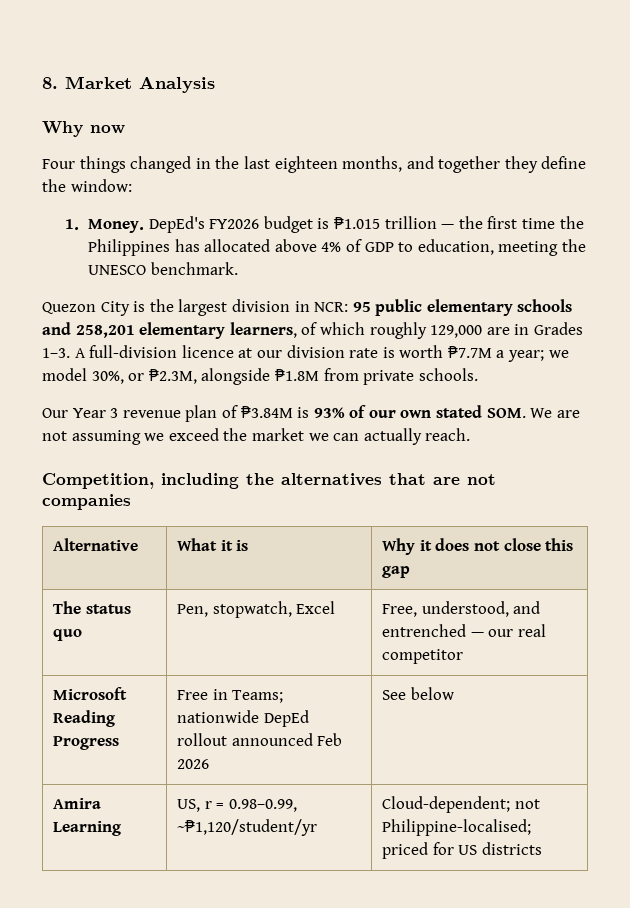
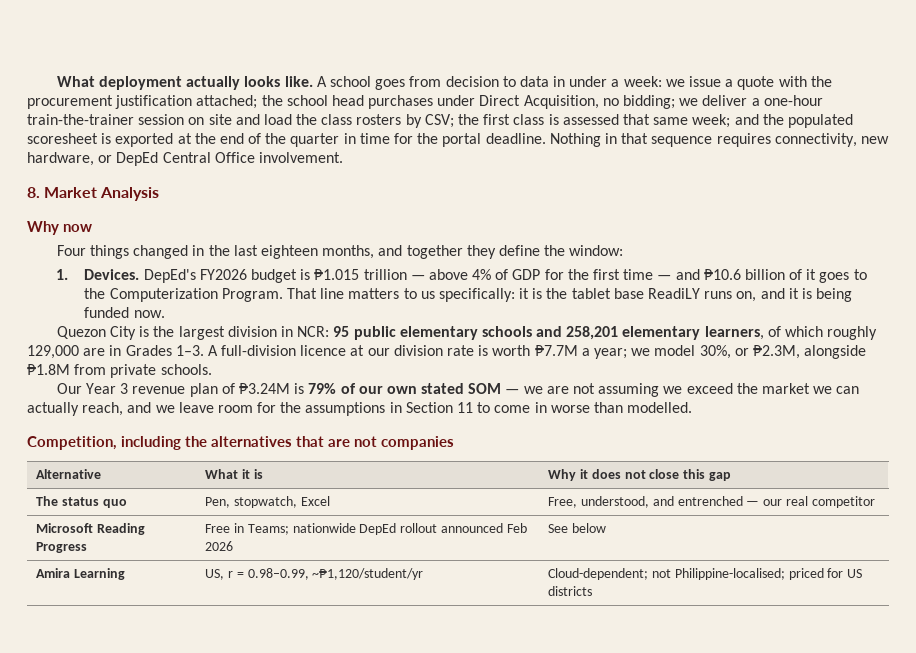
+ What deployment actually looks like. A school goes from decision to data in under a week: we issue a quote with the procurement justification attached; the school head purchases under Direct Acquisition, no bidding; we deliver a one-hour train-the-trainer session on site and load the class rosters by CSV; the first class is assessed that same week; and the populated scoresheet is exported at the end of the quarter in time for the portal deadline. Nothing in that sequence requires connectivity, new hardware, or DepEd Central Office involvement.
- 1. Money.
+ 1. Devices.
- DepEd's FY2026 budget is ₱1.015 trillion — the first time the Philippines has allocated above 4% of GDP to education, meeting the UNESCO benchmark.
+ DepEd's FY2026 budget is ₱1.015 trillion — above 4% of GDP for the first time — and ₱10.6 billion of it goes to the Computerization Program. That line matters to us specifically: it is the tablet base ReadiLY runs on, and it is being funded now.
- Our Year 3 revenue plan of ₱3.84M is 93% of our own stated SOM. We are not assuming we exceed the market we can actually reach.
+ Our Year 3 revenue plan of ₱3.24M is 79% of our own stated SOM — we are not assuming we exceed the market we can actually reach, and we leave room for the assumptions in Section 11 to come in worse than modelled.

